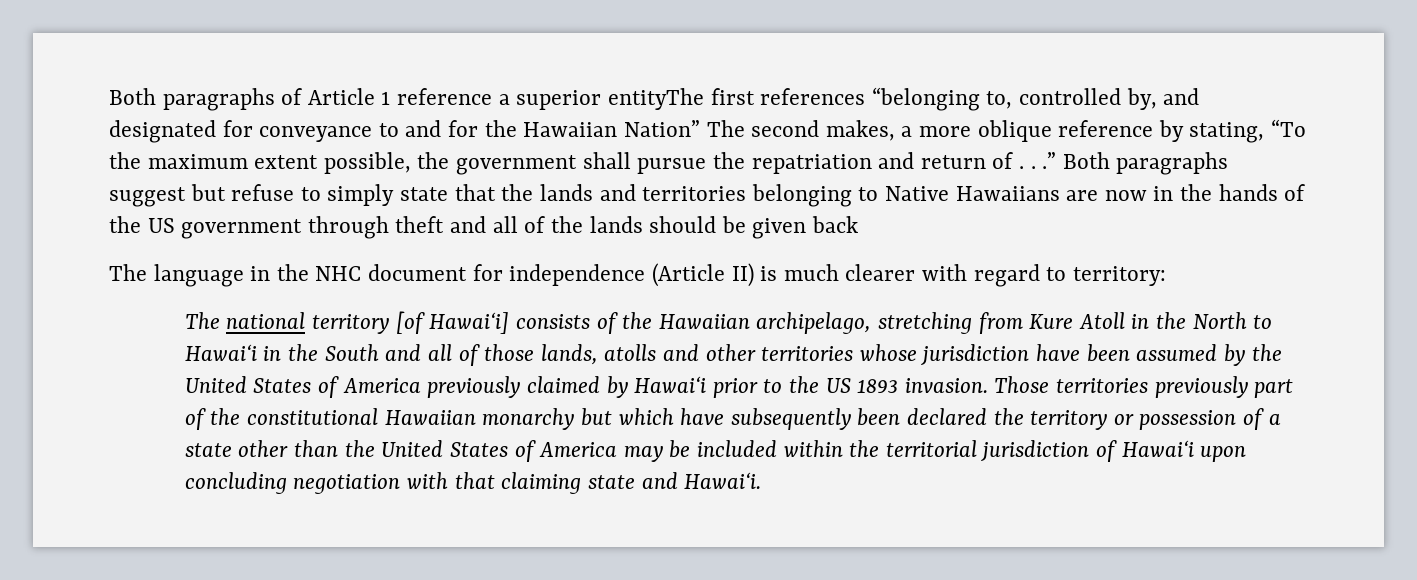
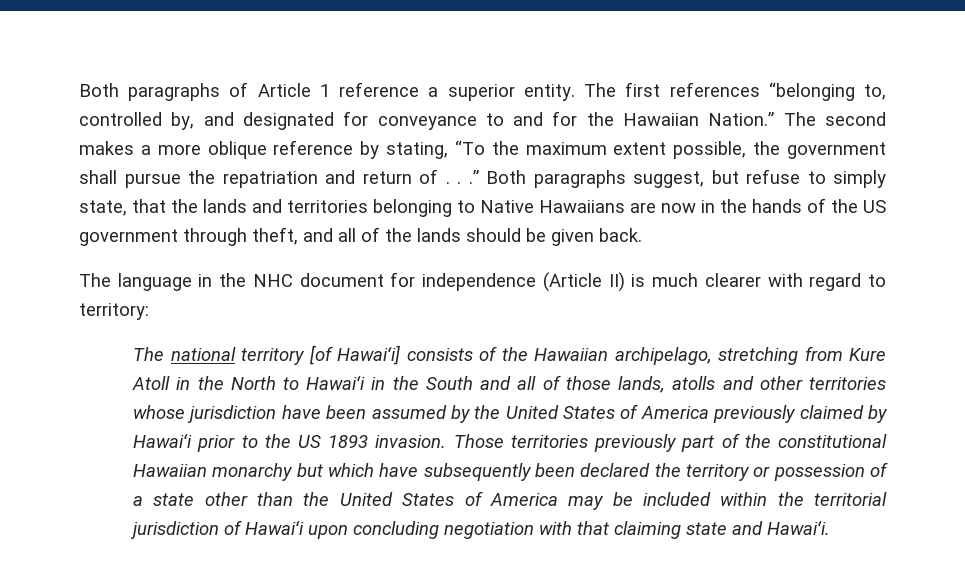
- Both paragraphs of Article 1 reference a superior entityThe first references “belonging to, controlled by, and designated for conveyance to and for the Hawaiian Nation” The second makes, a more oblique reference by stating, “To the maximum extent possible, the government shall pursue the repatriation and return of . . .”
+ Both paragraphs of Article 1 reference a superior entity. The first references “belonging to, controlled by, and designated for conveyance to and for the Hawaiian Nation.” The second makes a more oblique reference by stating, “To the maximum extent possible, the government shall pursue the repatriation and return of . . .”
- Both paragraphs suggest but refuse to simply state that the lands and territories belonging to Native Hawaiians are now in the hands of the US government through theft and all of the lands should be given back
+ Both paragraphs suggest, but refuse to simply state, that the lands and territories belonging to Native Hawaiians are now in the hands of the US government through theft, and all of the lands should be given back.

